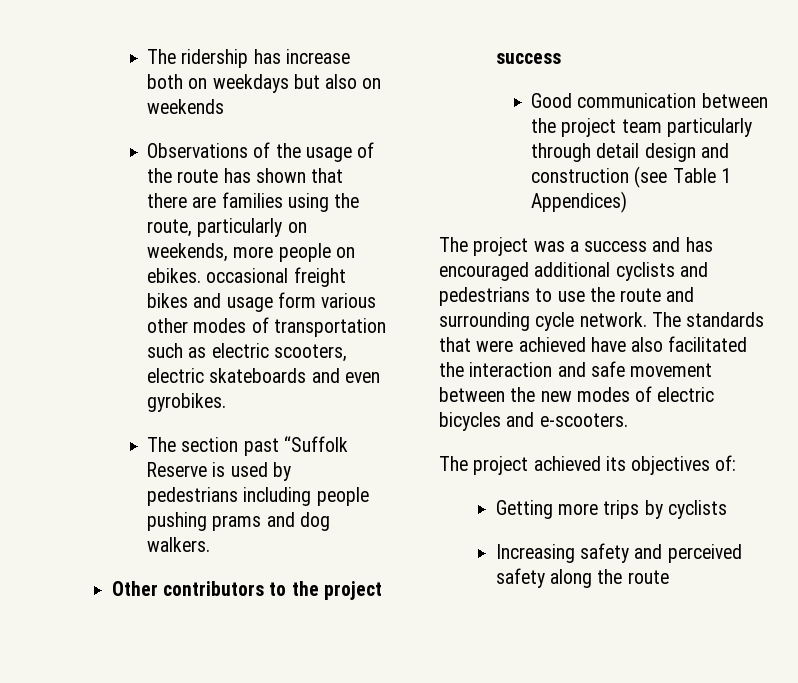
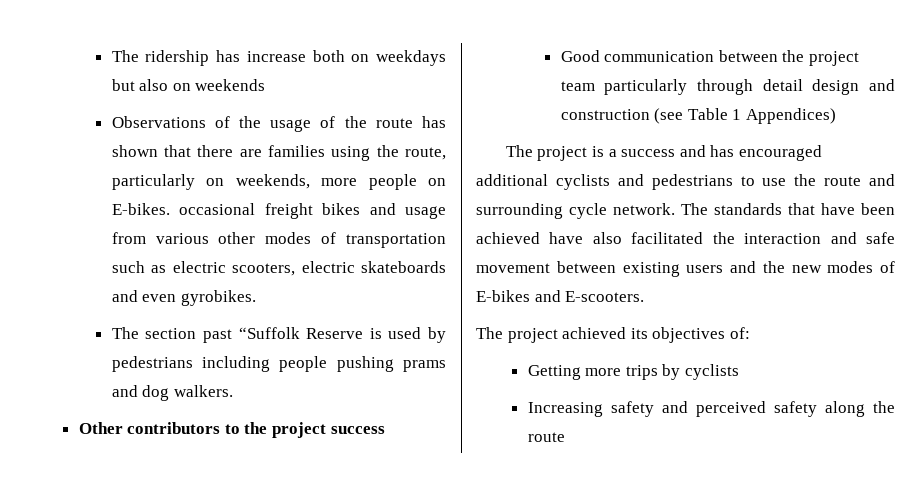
- Observations of the usage of the route has shown that there are families using the route, particularly on weekends, more people on ebikes. occasional freight bikes and usage form various other modes of transportation such as electric scooters, electric skateboards and even gyrobikes.
+ Observations of the usage of the route has shown that there are families using the route, particularly on weekends, more people on E-bikes. occasional freight bikes and usage from various other modes of transportation such as electric scooters, electric skateboards and even gyrobikes.
- The project was a success and has encouraged additional cyclists and pedestrians to use the route and surrounding cycle network.
+ The project is a success and has encouraged additional cyclists and pedestrians to use the route and surrounding cycle network.
- The standards that were achieved have also facilitated the interaction and safe movement between the new modes of electric bicycles and e-scooters.
+ The standards that have been achieved have also facilitated the interaction and safe movement between existing users and the new modes of E-bikes and E-scooters.

